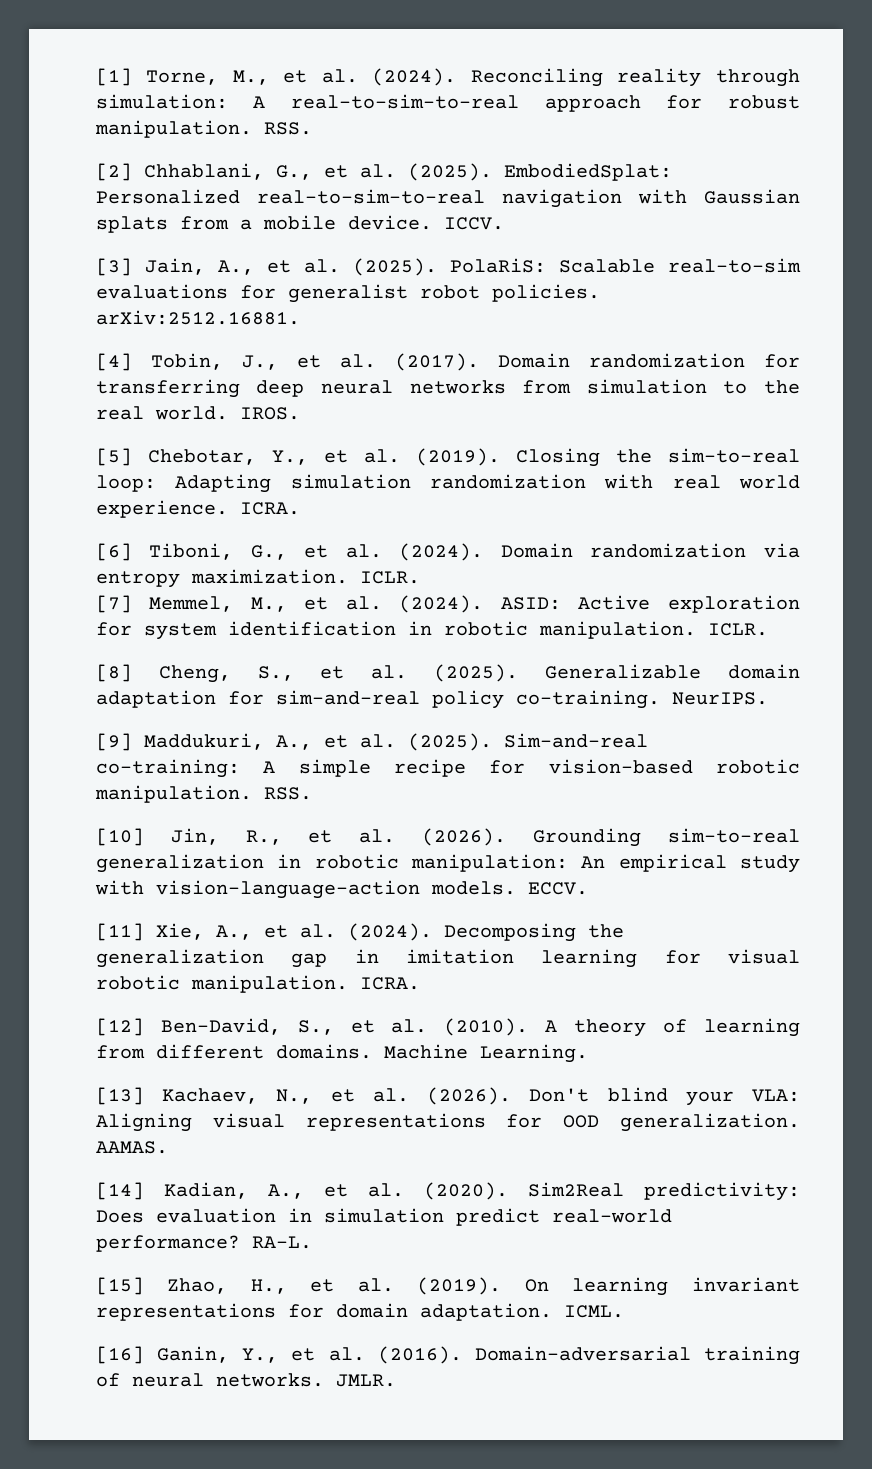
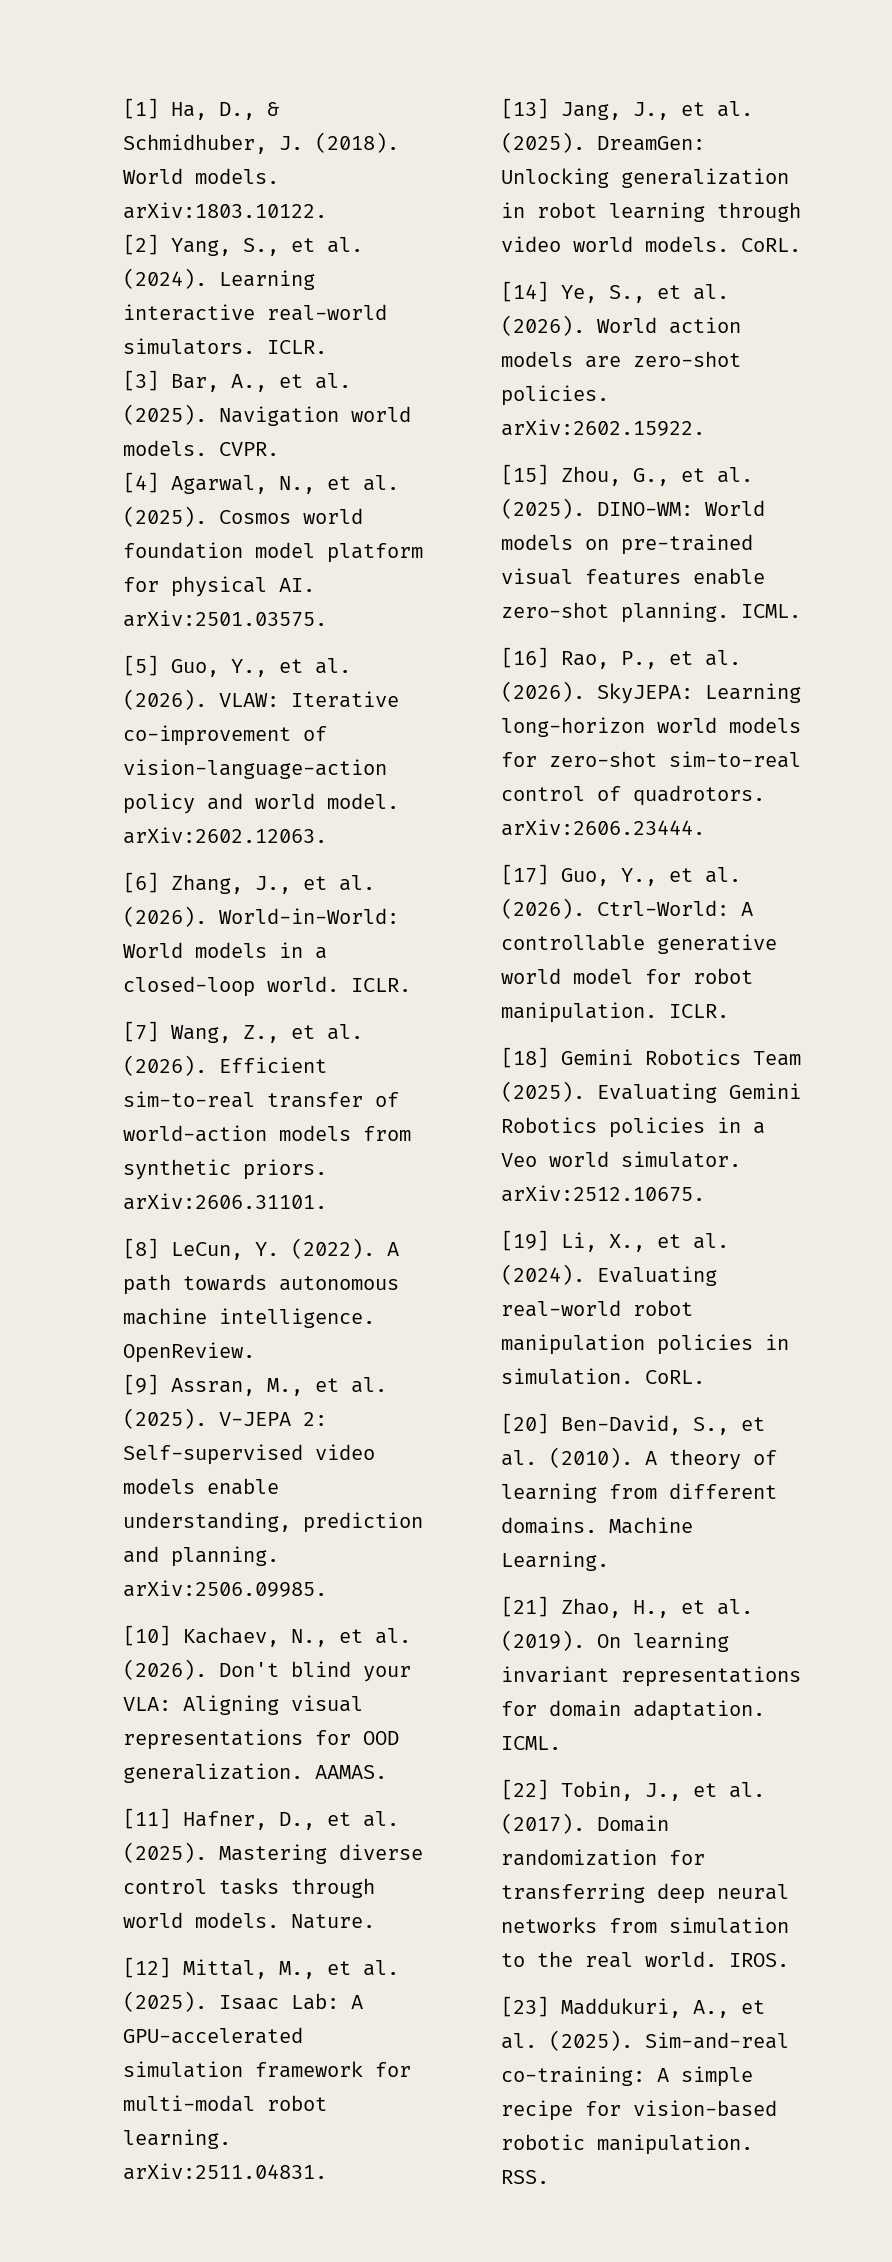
- [1] Torne, M., et al. (2024). Reconciling reality through simulation: A real-to-sim-to-real approach for robust manipulation. RSS.
- [2] Chhablani, G., et al. (2025). EmbodiedSplat: Personalized real-to-sim-to-real navigation with Gaussian splats from a mobile device. ICCV.
- [3] Jain, A., et al. (2025). PolaRiS: Scalable real-to-sim evaluations for generalist robot policies. arXiv:2512.16881.
- [4] Tobin, J., et al. (2017).
+ [1] Ha, D., & Schmidhuber, J. (2018). World models. arXiv:1803.10122.
+ [2] Yang, S., et al. (2024). Learning interactive real-world simulators. ICLR.
+ [3] Bar, A., et al. (2025). Navigation world models. CVPR.
+ [4] Agarwal, N., et al. (2025). Cosmos world foundation model platform for physical AI. arXiv:2501.03575.
+ [5] Guo, Y., et al. (2026). VLAW: Iterative co-improvement of vision-language-action policy and world model. arXiv:2602.12063.
+ [6] Zhang, J., et al. (2026). World-in-World: World models in a closed-loop world. ICLR.
+ [7] Wang, Z., et al. (2026). Efficient sim-to-real transfer of world-action models from synthetic priors. arXiv:2606.31101.
+ [8] LeCun, Y. (2022). A path towards autonomous machine intelligence. OpenReview.
+ [9] Assran, M., et al. (2025). V-JEPA 2: Self-supervised video models enable understanding, prediction and planning. arXiv:2506.09985.
+ [10] Kachaev, N., et al. (2026). Don't blind your VLA: Aligning visual representations for OOD generalization. AAMAS.
+ [11] Hafner, D., et al. (2025). Mastering diverse control tasks through world models. Nature.
+ [12] Mittal, M., et al. (2025). Isaac Lab: A GPU-accelerated simulation framework for multi-modal robot learning. arXiv:2511.04831.
+ [13] Jang, J., et al. (2025). DreamGen: Unlocking generalization in robot learning through video world models. CoRL.
+ [14] Ye, S., et al. (2026). World action models are zero-shot policies. arXiv:2602.15922.
+ [15] Zhou, G., et al. (2025). DINO-WM: World models on pre-trained visual features enable zero-shot planning. ICML.
+ [16] Rao, P., et al. (2026). SkyJEPA: Learning long-horizon world models for zero-shot sim-to-real control of quadrotors. arXiv:2606.23444.
+ [17] Guo, Y., et al. (2026). Ctrl-World: A controllable generative world model for robot manipulation. ICLR.
+ [18] Gemini Robotics Team (2025). Evaluating Gemini Robotics policies in a Veo world simulator. arXiv:2512.10675.
+ [19] Li, X., et al. (2024). Evaluating real-world robot manipulation policies in simulation. CoRL.
+ [20] Ben-David, S., et al. (2010). A theory of learning from different domains. Machine Learning.
+ [21] Zhao, H., et al. (2019). On learning invariant representations for domain adaptation. ICML.
+ [22] Tobin, J., et al. (2017).
- [5] Chebotar, Y., et al. (2019). Closing the sim-to-real loop: Adapting simulation randomization with real world experience. ICRA.
- [6] Tiboni, G., et al. (2024). Domain randomization via entropy maximization. ICLR.
- [7] Memmel, M., et al. (2024). ASID: Active exploration for system identification in robotic manipulation. ICLR.
- [8] Cheng, S., et al. (2025). Generalizable domain adaptation for sim-and-real policy co-training. NeurIPS.
- [9] Maddukuri, A., et al. (2025).
+ [23] Maddukuri, A., et al. (2025).
- [10] Jin, R., et al. (2026). Grounding sim-to-real generalization in robotic manipulation: An empirical study with vision-language-action models. ECCV.
- [11] Xie, A., et al. (2024). Decomposing the generalization gap in imitation learning for visual robotic manipulation. ICRA.
- [12] Ben-David, S., et al. (2010). A theory of learning from different domains. Machine Learning.
- [13] Kachaev, N., et al. (2026). Don't blind your VLA: Aligning visual representations for OOD generalization. AAMAS.
- [14] Kadian, A., et al. (2020). Sim2Real predictivity: Does evaluation in simulation predict real-world performance? RA-L.
- [15] Zhao, H., et al. (2019). On learning invariant representations for domain adaptation. ICML.
- [16] Ganin, Y., et al. (2016). Domain-adversarial training of neural networks. JMLR.

